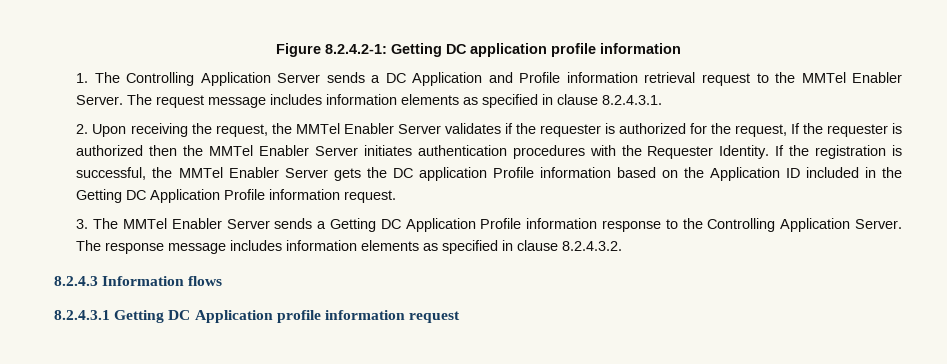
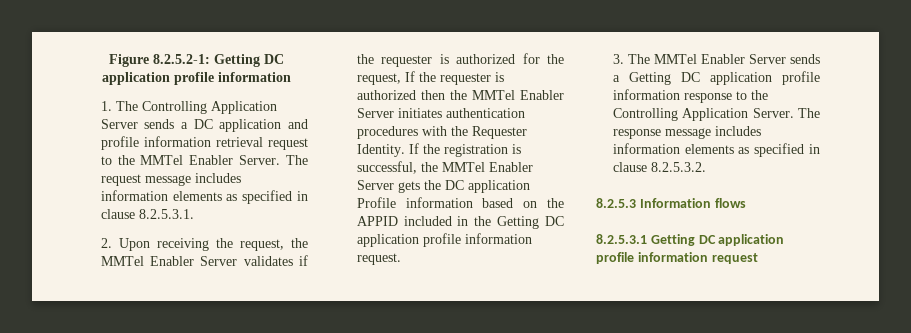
- Figure 8.2.4.2-1: Getting DC application profile information
+ Figure 8.2.5.2-1: Getting DC application profile information
- 1. The Controlling Application Server sends a DC Application and Profile information retrieval request to the MMTel Enabler Server.
+ 1. The Controlling Application Server sends a DC application and profile information retrieval request to the MMTel Enabler Server.
- The request message includes information elements as specified in clause 8.2.4.3.1.
+ The request message includes information elements as specified in clause 8.2.5.3.1.
- If the registration is successful, the MMTel Enabler Server gets the DC application Profile information based on the Application ID included in the Getting DC Application Profile information request.
+ If the registration is successful, the MMTel Enabler Server gets the DC application Profile information based on the APPID included in the Getting DC application profile information request.
- 3. The MMTel Enabler Server sends a Getting DC Application Profile information response to the Controlling Application Server.
+ 3. The MMTel Enabler Server sends a Getting DC application profile information response to the Controlling Application Server.
- The response message includes information elements as specified in clause 8.2.4.3.2.
- 8.2.4.3 Information flows
+ The response message includes information elements as specified in clause 8.2.5.3.2.
+ 8.2.5.3 Information flows
- 8.2.4.3.1 Getting DC Application profile information request
+ 8.2.5.3.1 Getting DC application profile information request

